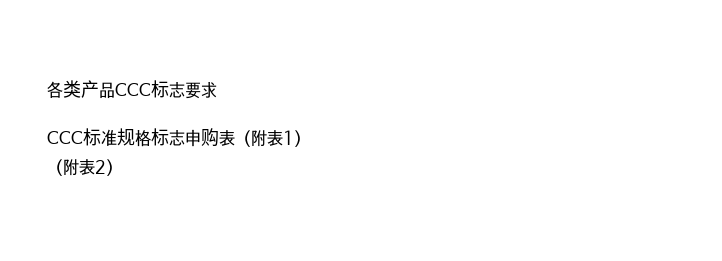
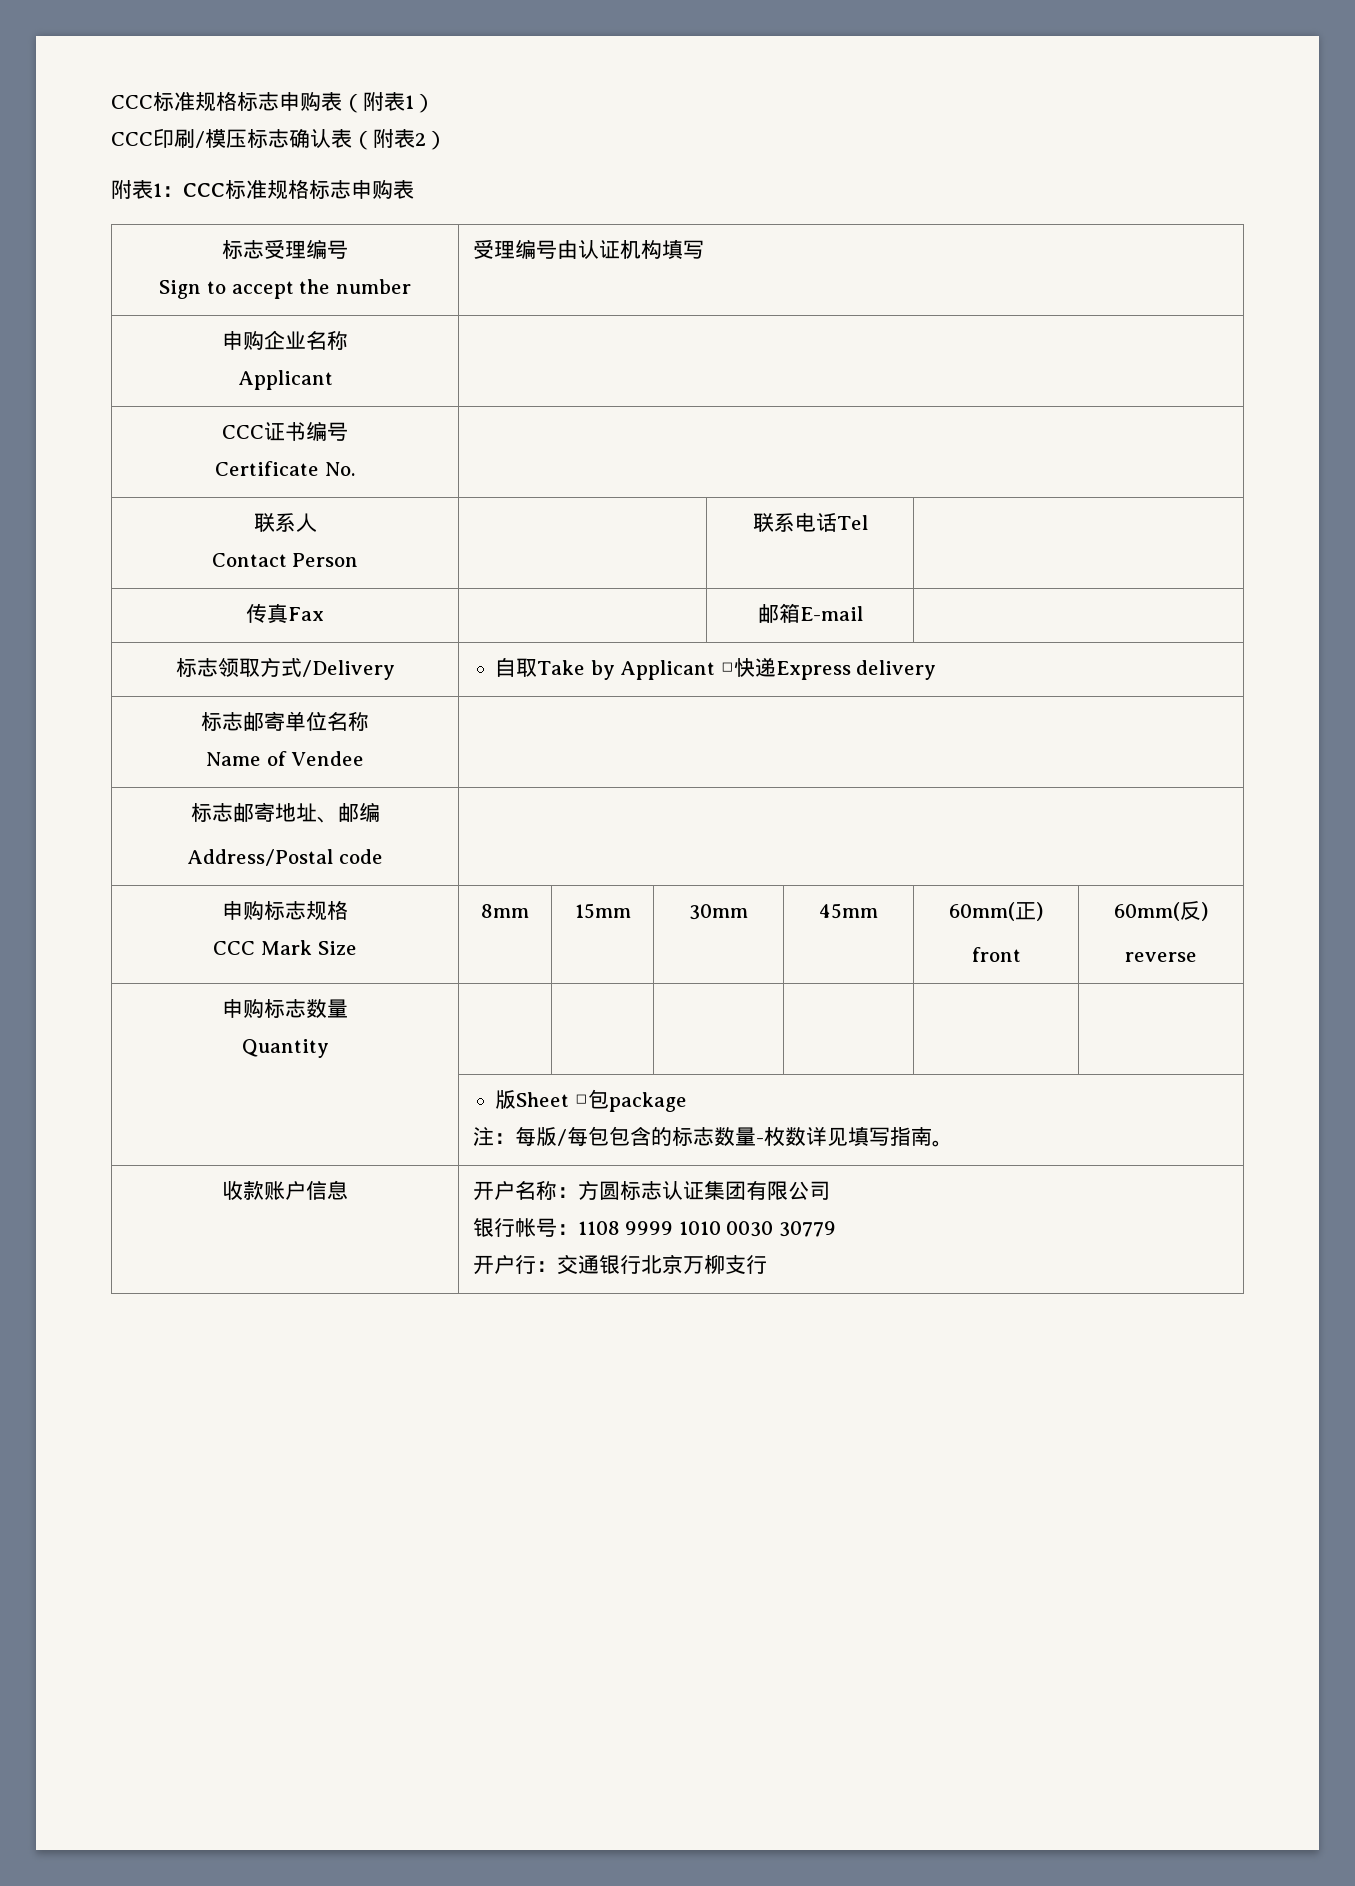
- 各类产品CCC标志要求
- （附表2）
+ CCC印刷/模压标志确认表（附表2）
+ 附表1：CCC标准规格标志申购表
+ 标志受理编号
+ Sign to accept the number | 受理编号由认证机构填写
+ 申购企业名称
+ Applicant |
+ CCC证书编号
+ Certificate No. |
+ 联系人
+ Contact Person | | 联系电话Tel |
+ 传真Fax | | 邮箱E-mail |
+ 标志领取方式/Delivery | 自取Take by Applicant □快递Express delivery
+ 标志邮寄单位名称
+ Name of Vendee |
+ 标志邮寄地址、邮编
+ Address/Postal code |
+ 申购标志规格
+ CCC Mark Size | 8mm | 15mm | 30mm | 45mm | 60mm(正)
+ front | 60mm(反)
+ reverse
+ 申购标志数量
+ Quantity | | | | | |
+ | 版Sheet □包package
+ 注：每版/每包包含的标志数量-枚数详见填写指南。
+ 收款账户信息 | 开户名称：方圆标志认证集团有限公司
+ 银行帐号：1108 9999 1010 0030 30779
+ 开户行：交通银行北京万柳支行

